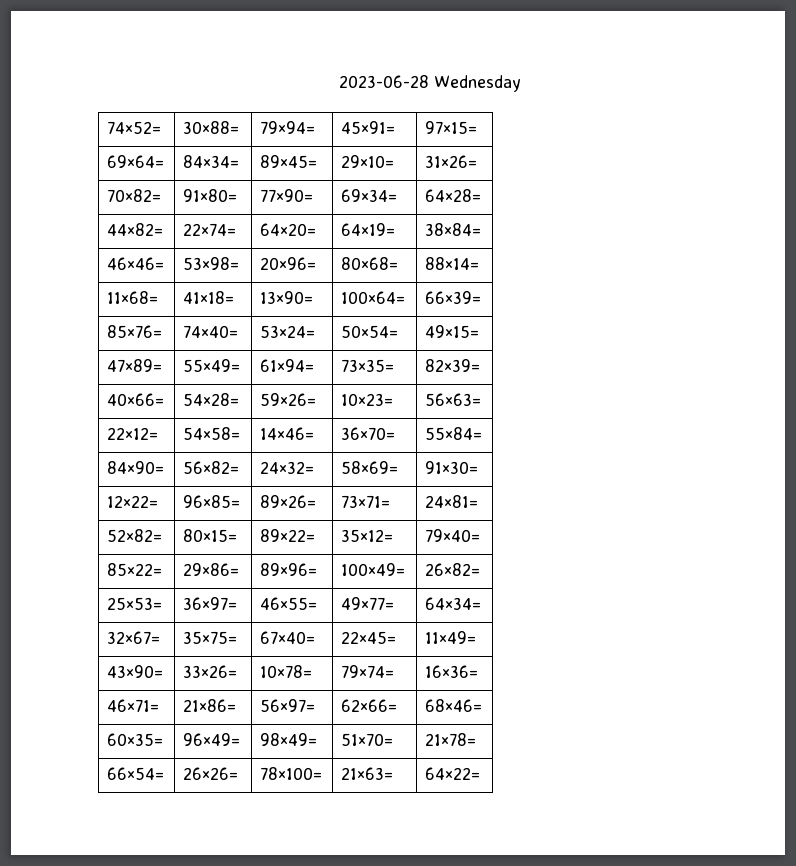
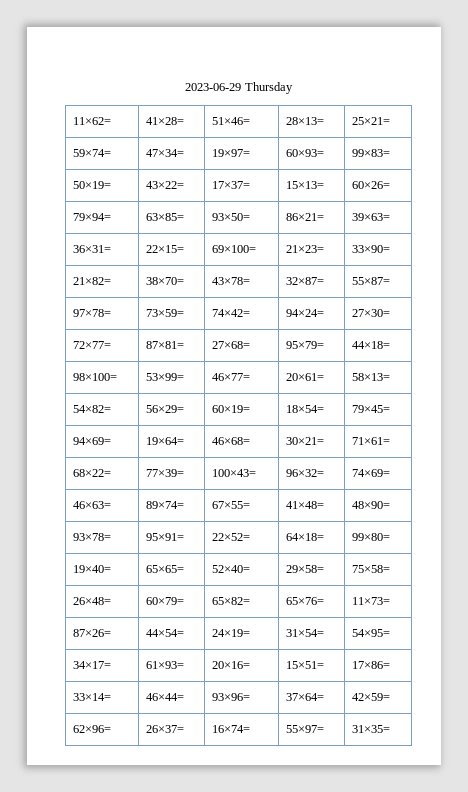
- 2023-06-28 Wednesday
- 74×52= | 30×88= | 79×94= | 45×91= | 97×15=
- 69×64= | 84×34= | 89×45= | 29×10= | 31×26=
- 70×82= | 91×80= | 77×90= | 69×34= | 64×28=
- 44×82= | 22×74= | 64×20= | 64×19= | 38×84=
- 46×46= | 53×98= | 20×96= | 80×68= | 88×14=
- 11×68= | 41×18= | 13×90= | 100×64= | 66×39=
- 85×76= | 74×40= | 53×24= | 50×54= | 49×15=
- 47×89= | 55×49= | 61×94= | 73×35= | 82×39=
- 40×66= | 54×28= | 59×26= | 10×23= | 56×63=
- 22×12= | 54×58= | 14×46= | 36×70= | 55×84=
- 84×90= | 56×82= | 24×32= | 58×69= | 91×30=
- 12×22= | 96×85= | 89×26= | 73×71= | 24×81=
- 52×82= | 80×15= | 89×22= | 35×12= | 79×40=
- 85×22= | 29×86= | 89×96= | 100×49= | 26×82=
- 25×53= | 36×97= | 46×55= | 49×77= | 64×34=
- 32×67= | 35×75= | 67×40= | 22×45= | 11×49=
- 43×90= | 33×26= | 10×78= | 79×74= | 16×36=
- 46×71= | 21×86= | 56×97= | 62×66= | 68×46=
- 60×35= | 96×49= | 98×49= | 51×70= | 21×78=
- 66×54= | 26×26= | 78×100= | 21×63= | 64×22=
+ 2023-06-29 Thursday
+ 11×62= | 41×28= | 51×46= | 28×13= | 25×21=
+ 59×74= | 47×34= | 19×97= | 60×93= | 99×83=
+ 50×19= | 43×22= | 17×37= | 15×13= | 60×26=
+ 79×94= | 63×85= | 93×50= | 86×21= | 39×63=
+ 36×31= | 22×15= | 69×100= | 21×23= | 33×90=
+ 21×82= | 38×70= | 43×78= | 32×87= | 55×87=
+ 97×78= | 73×59= | 74×42= | 94×24= | 27×30=
+ 72×77= | 87×81= | 27×68= | 95×79= | 44×18=
+ 98×100= | 53×99= | 46×77= | 20×61= | 58×13=
+ 54×82= | 56×29= | 60×19= | 18×54= | 79×45=
+ 94×69= | 19×64= | 46×68= | 30×21= | 71×61=
+ 68×22= | 77×39= | 100×43= | 96×32= | 74×69=
+ 46×63= | 89×74= | 67×55= | 41×48= | 48×90=
+ 93×78= | 95×91= | 22×52= | 64×18= | 99×80=
+ 19×40= | 65×65= | 52×40= | 29×58= | 75×58=
+ 26×48= | 60×79= | 65×82= | 65×76= | 11×73=
+ 87×26= | 44×54= | 24×19= | 31×54= | 54×95=
+ 34×17= | 61×93= | 20×16= | 15×51= | 17×86=
+ 33×14= | 46×44= | 93×96= | 37×64= | 42×59=
+ 62×96= | 26×37= | 16×74= | 55×97= | 31×35=

